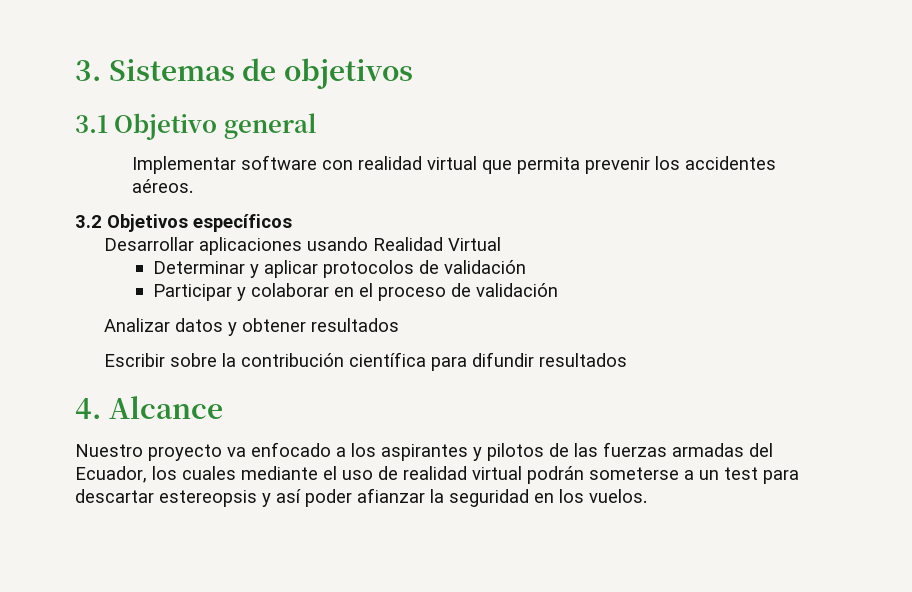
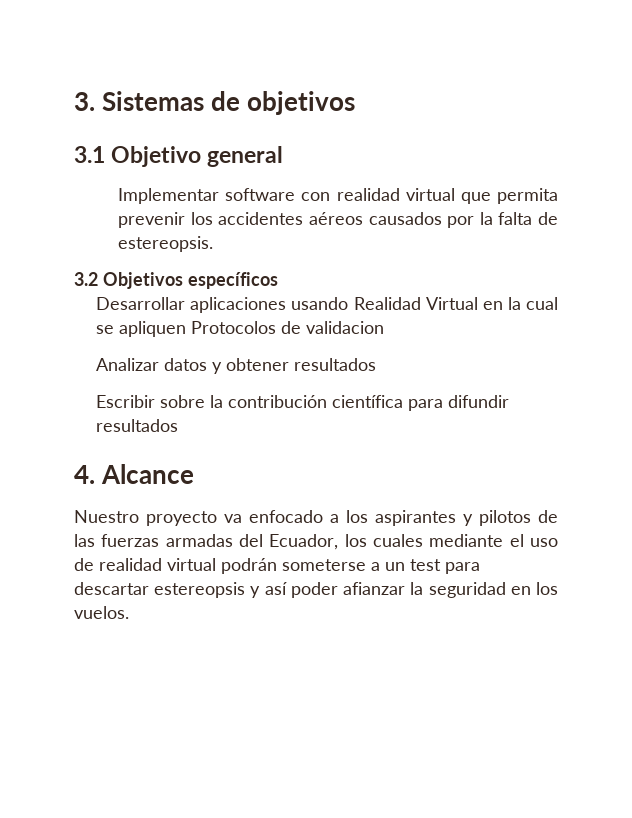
- Implementar software con realidad virtual que permita prevenir los accidentes aéreos.
+ Implementar software con realidad virtual que permita prevenir los accidentes aéreos causados por la falta de estereopsis.
- Desarrollar aplicaciones usando Realidad Virtual
- Determinar y aplicar protocolos de validación
- Participar y colaborar en el proceso de validación
+ Desarrollar aplicaciones usando Realidad Virtual en la cual se apliquen Protocolos de validacion

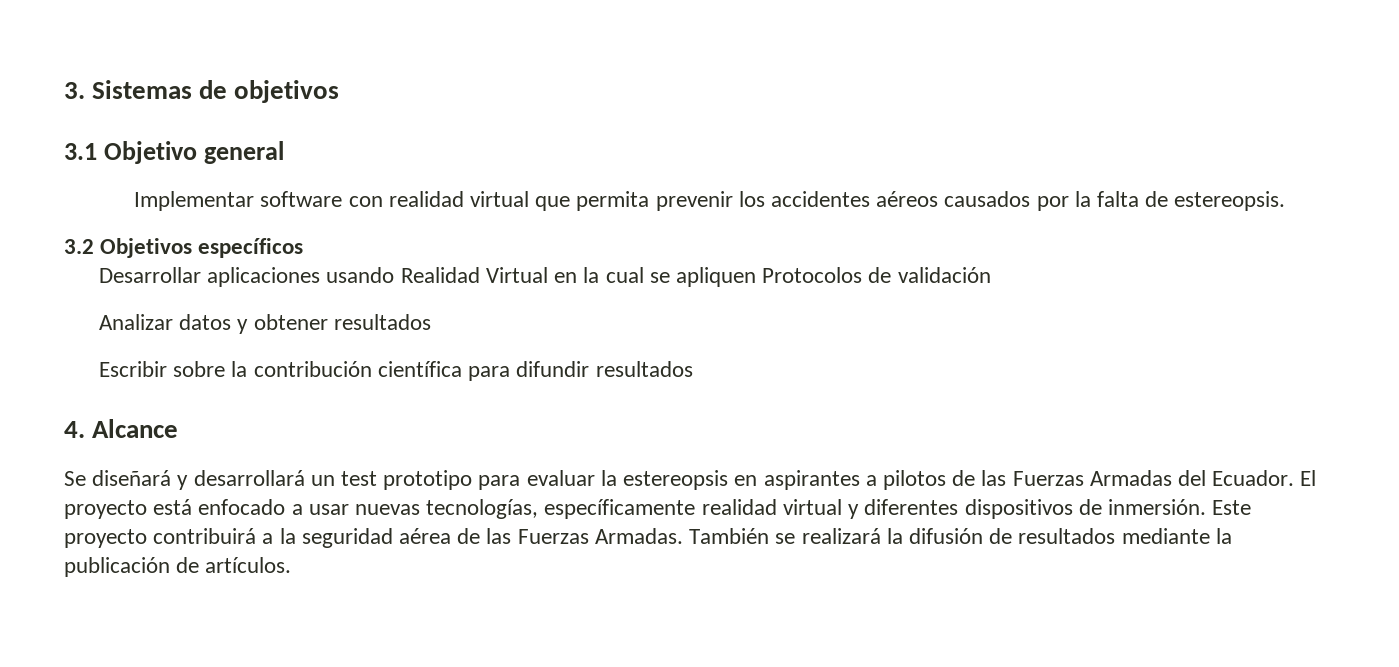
- Desarrollar aplicaciones usando Realidad Virtual en la cual se apliquen Protocolos de validacion
+ Desarrollar aplicaciones usando Realidad Virtual en la cual se apliquen Protocolos de validación
- Nuestro proyecto va enfocado a los aspirantes y pilotos de las fuerzas armadas del Ecuador, los cuales mediante el uso de realidad virtual podrán someterse a un test para descartar estereopsis y así poder afianzar la seguridad en los vuelos.
+ Se diseñará y desarrollará un test prototipo para evaluar la estereopsis en aspirantes a pilotos de las Fuerzas Armadas del Ecuador. El proyecto está enfocado a usar nuevas tecnologías, específicamente realidad virtual y diferentes dispositivos de inmersión. Este proyecto contribuirá a la seguridad aérea de las Fuerzas Armadas. También se realizará la difusión de resultados mediante la publicación de artículos.

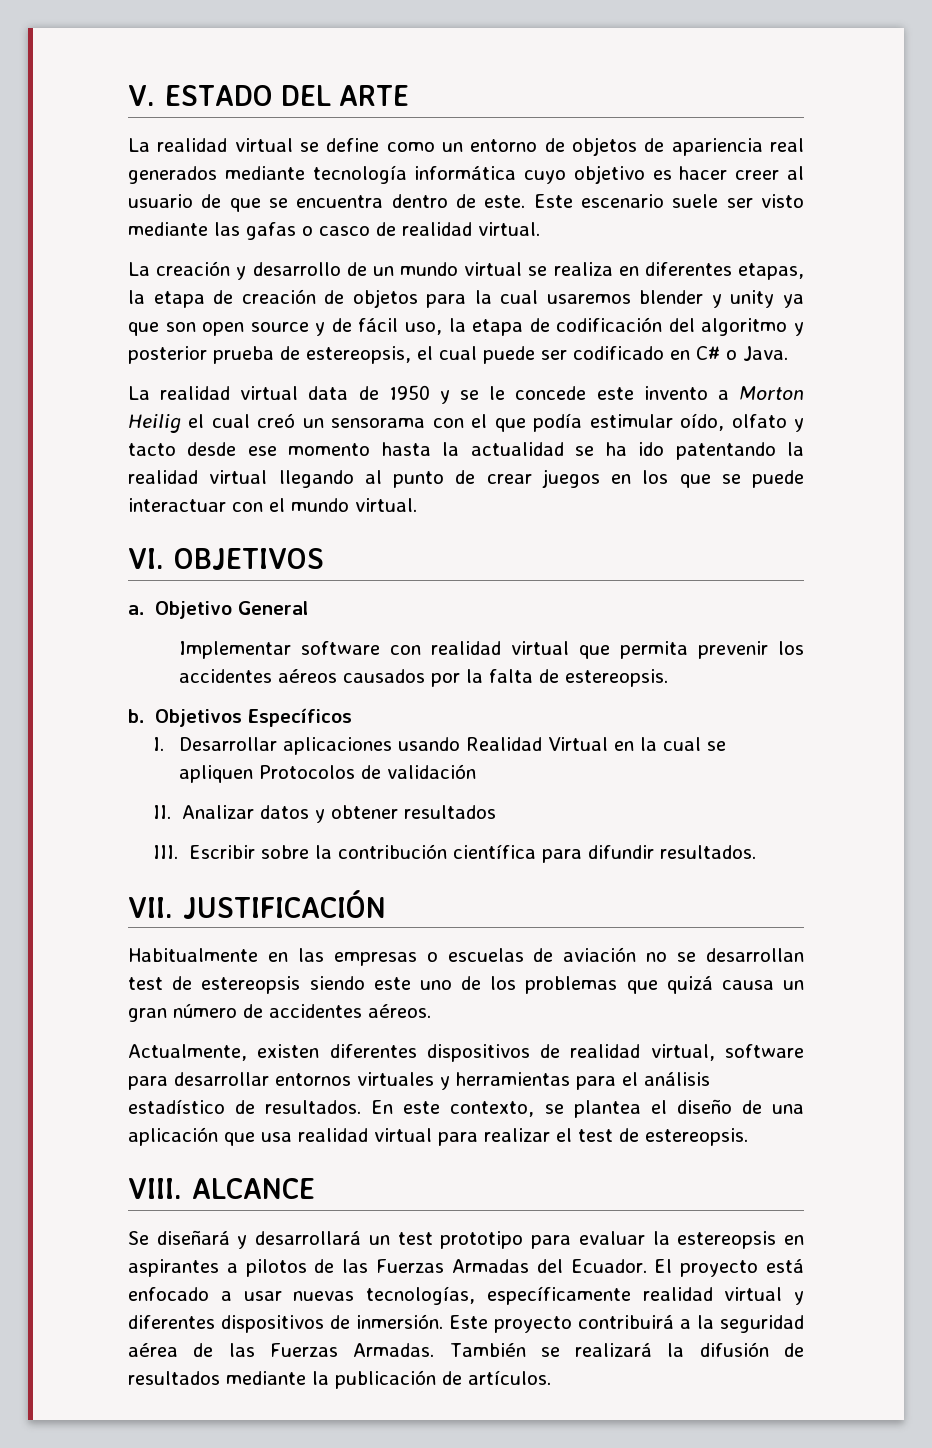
- 3. Sistemas de objetivos
- 3.1 Objetivo general
+ V. ESTADO DEL ARTE
+ La realidad virtual se define como un entorno de objetos de apariencia real generados mediante tecnología informática cuyo objetivo es hacer creer al usuario de que se encuentra dentro de este. Este escenario suele ser visto mediante las gafas o casco de realidad virtual.
+ La creación y desarrollo de un mundo virtual se realiza en diferentes etapas, la etapa de creación de objetos para la cual usaremos blender y unity ya que son open source y de fácil uso, la etapa de codificación del algoritmo y posterior prueba de estereopsis, el cual puede ser codificado en C# o Java.
+ La realidad virtual data de 1950 y se le concede este invento a Morton Heilig el cual creó un sensorama con el que podía estimular oído, olfato y tacto desde ese momento hasta la actualidad se ha ido patentando la realidad virtual llegando al punto de crear juegos en los que se puede interactuar con el mundo virtual.
+ VI. OBJETIVOS
+ a. Objetivo General
- 3.2 Objetivos específicos
- Desarrollar aplicaciones usando Realidad Virtual en la cual se apliquen Protocolos de validación
+ b. Objetivos Específicos
+ I. Desarrollar aplicaciones usando Realidad Virtual en la cual se apliquen Protocolos de validación
- Analizar datos y obtener resultados
+ II. Analizar datos y obtener resultados
- Escribir sobre la contribución científica para difundir resultados
- 4. Alcance
+ III. Escribir sobre la contribución científica para difundir resultados.
+ VII. JUSTIFICACIÓN
+ Habitualmente en las empresas o escuelas de aviación no se desarrollan test de estereopsis siendo este uno de los problemas que quizá causa un gran número de accidentes aéreos.
+ Actualmente, existen diferentes dispositivos de realidad virtual, software para desarrollar entornos virtuales y herramientas para el análisis estadístico de resultados. En este contexto, se plantea el diseño de una aplicación que usa realidad virtual para realizar el test de estereopsis.
+ VIII. ALCANCE

